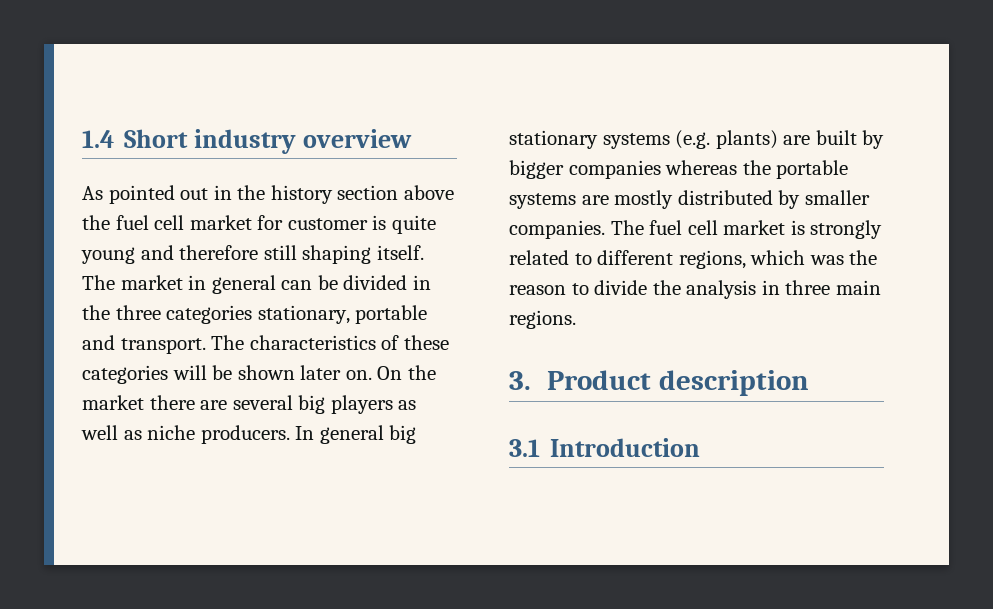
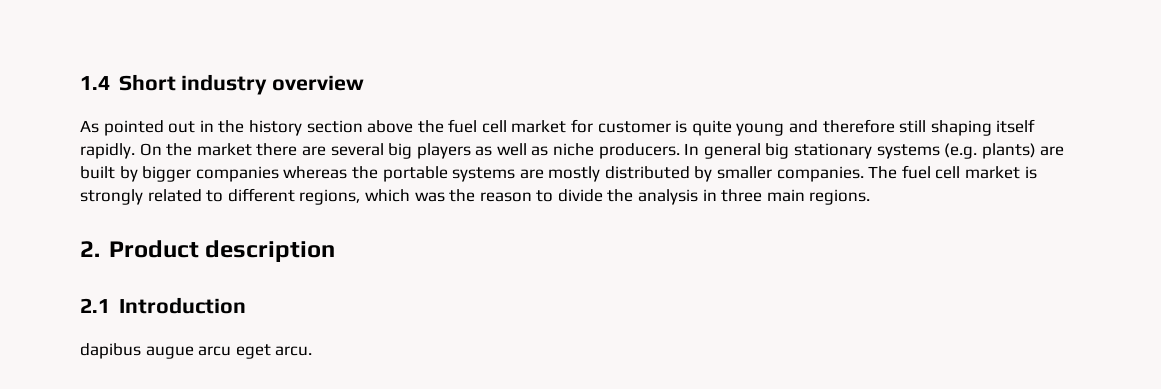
- As pointed out in the history section above the fuel cell market for customer is quite young and therefore still shaping itself. The market in general can be divided in the three categories stationary, portable and transport. The characteristics of these categories will be shown later on.
+ As pointed out in the history section above the fuel cell market for customer is quite young and therefore still shaping itself rapidly.
- 3. Product description
+ 2. Product description
- 3.1 Introduction
+ 2.1 Introduction
+ dapibus augue arcu eget arcu.

